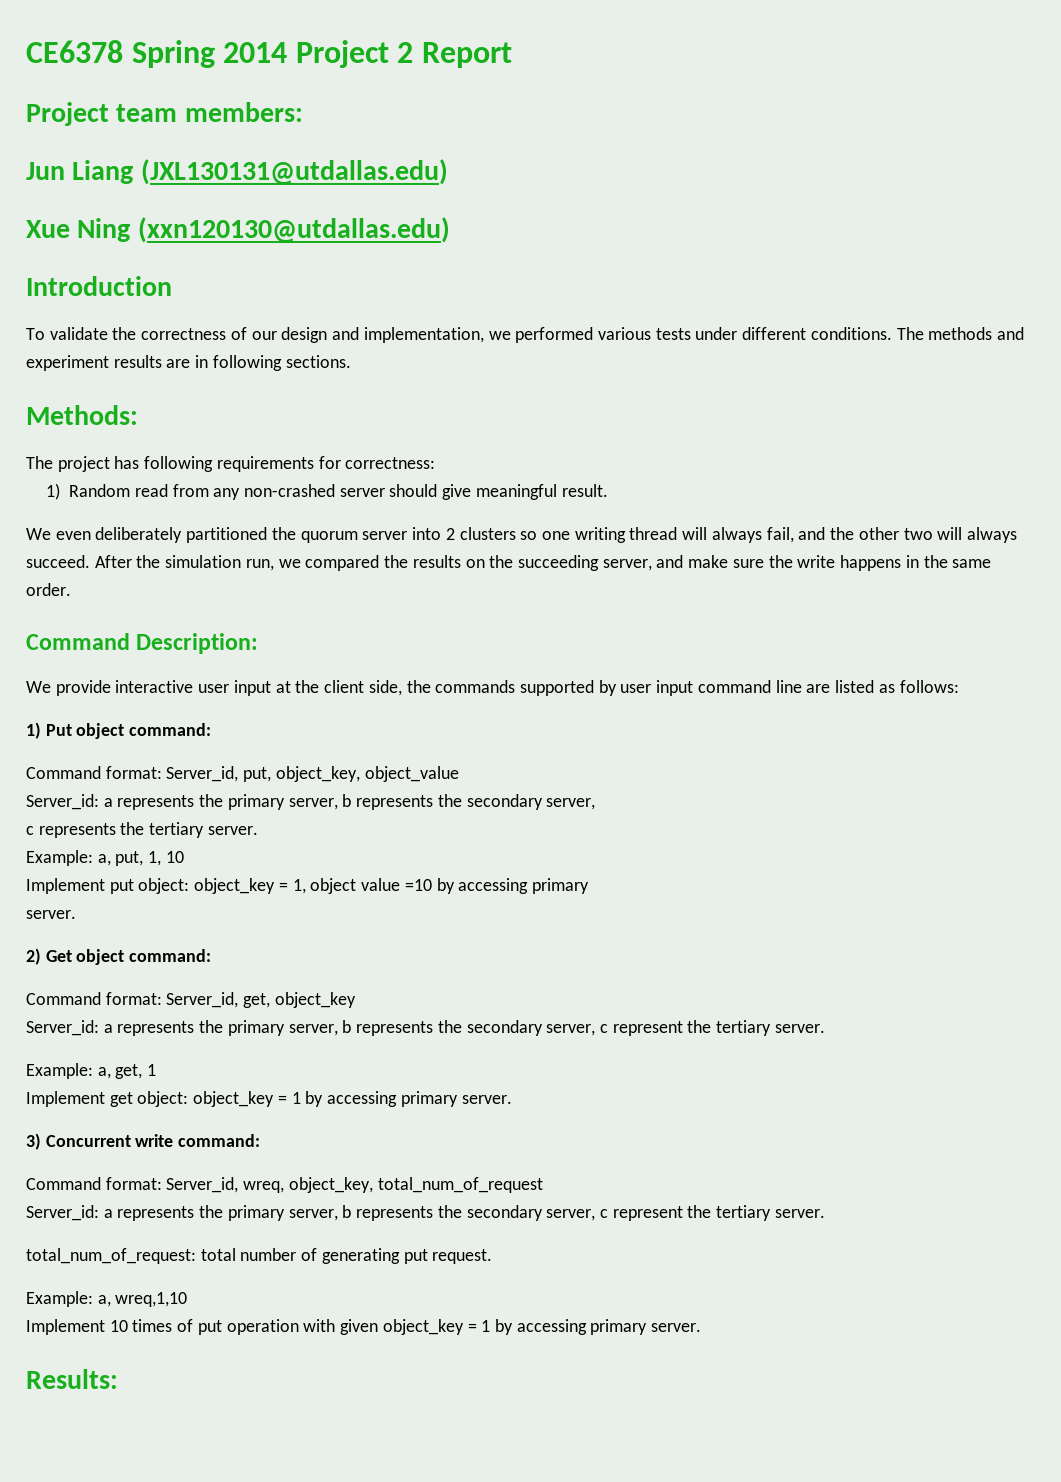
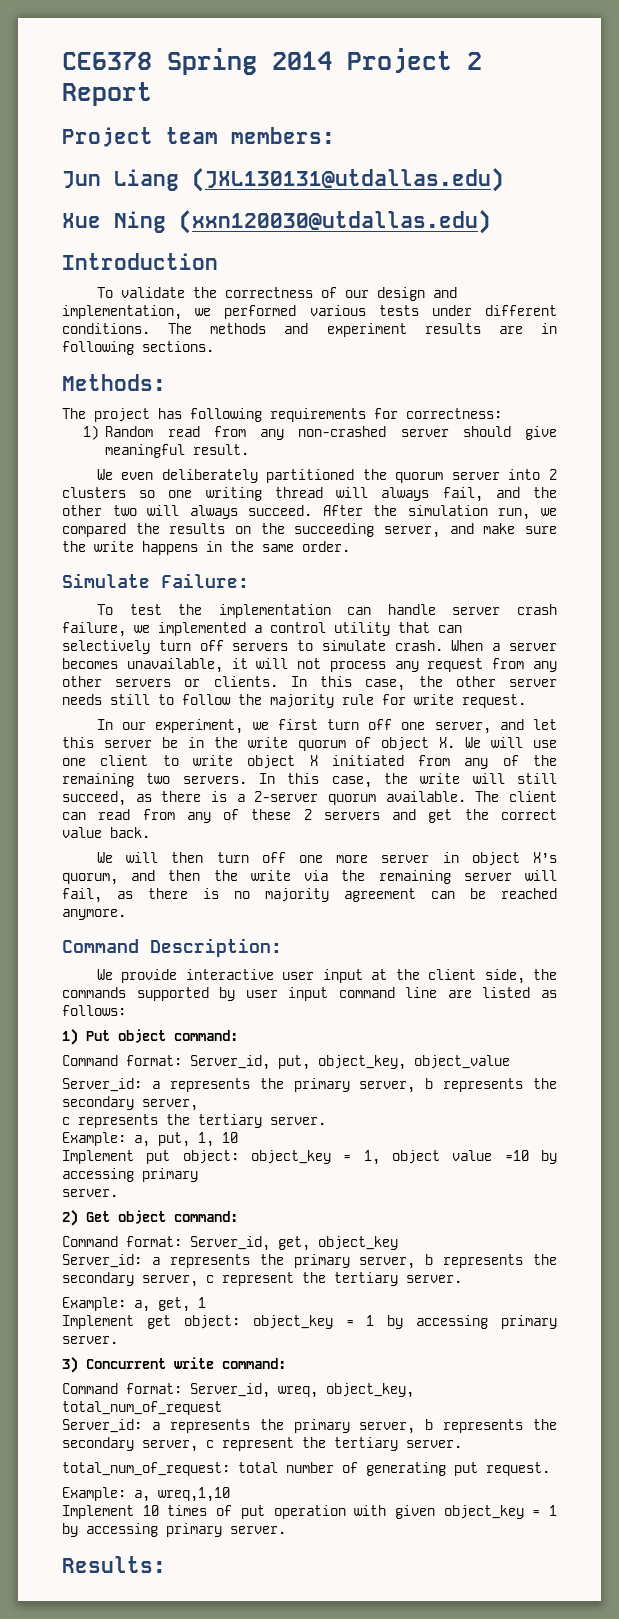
- Xue Ning (xxn120130@utdallas.edu)
+ Xue Ning (xxn120030@utdallas.edu)
+ Simulate Failure:
+ To test the implementation can handle server crash failure, we implemented a control utility that can selectively turn off servers to simulate crash. When a server becomes unavailable, it will not process any request from any other servers or clients. In this case, the other server needs still to follow the majority rule for write request.
+ In our experiment, we first turn off one server, and let this server be in the write quorum of object X. We will use one client to write object X initiated from any of the remaining two servers. In this case, the write will still succeed, as there is a 2-server quorum available. The client can read from any of these 2 servers and get the correct value back.
+ We will then turn off one more server in object X’s quorum, and then the write via the remaining server will fail, as there is no majority agreement can be reached anymore.

